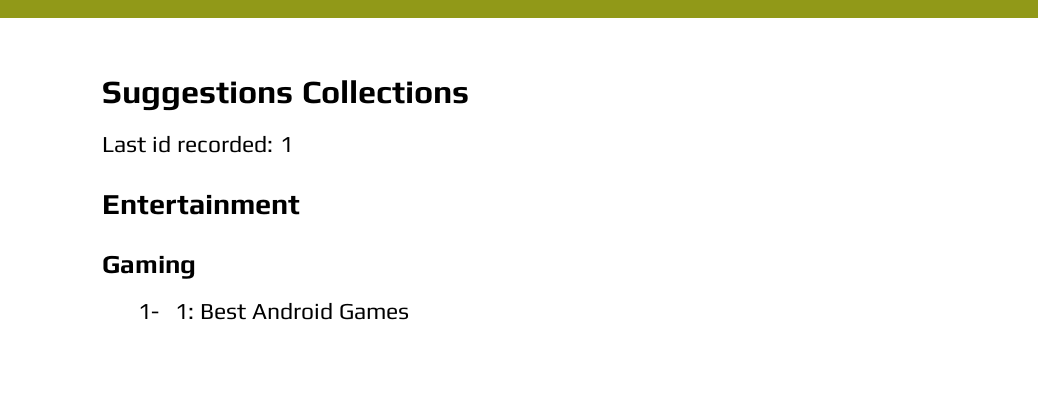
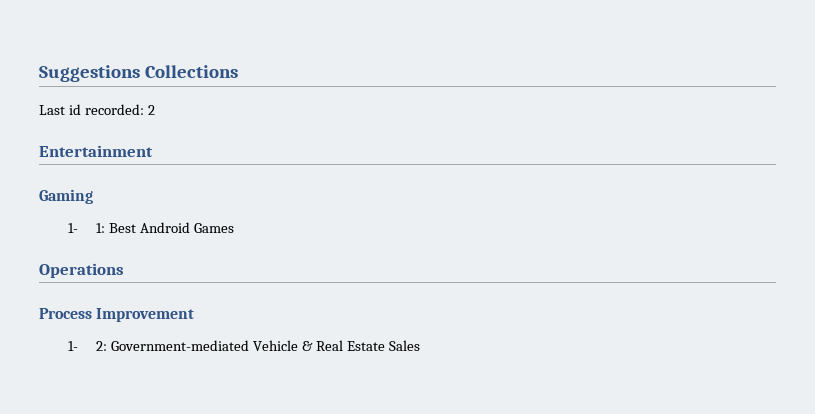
- Last id recorded: 1
+ Last id recorded: 2
+ Operations
+ Process Improvement
+ 1- 2: Government-mediated Vehicle & Real Estate Sales

